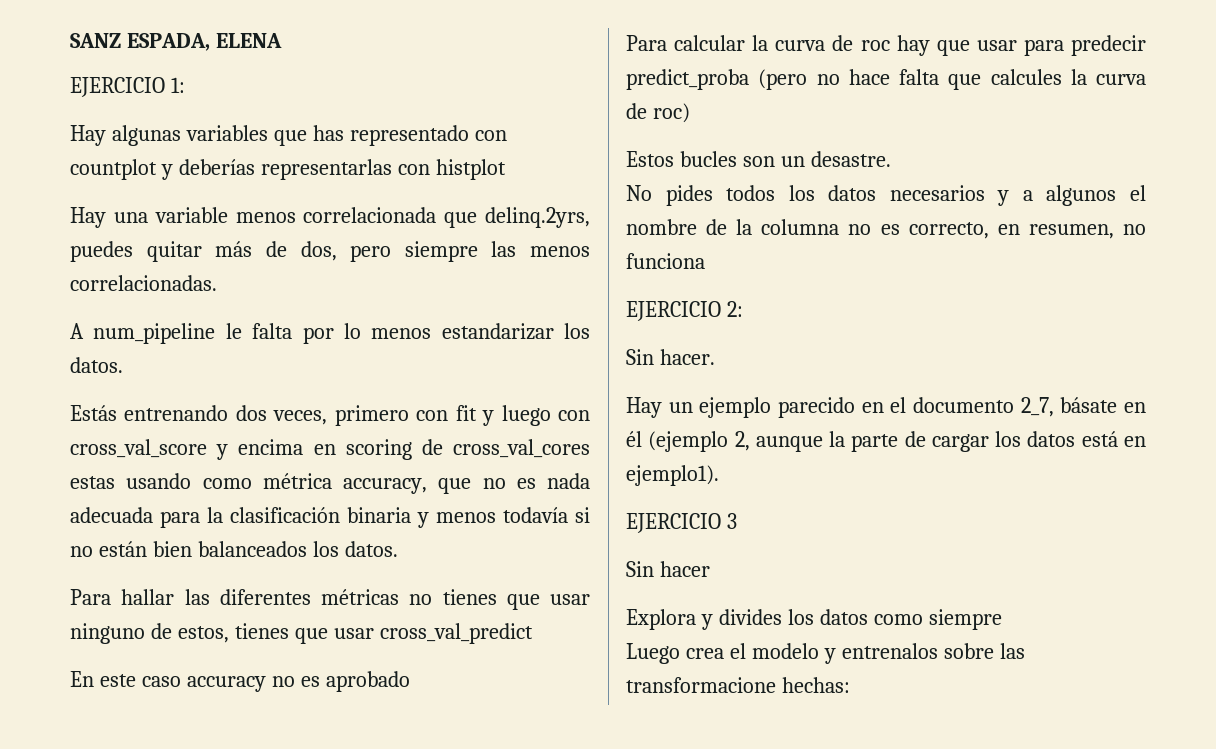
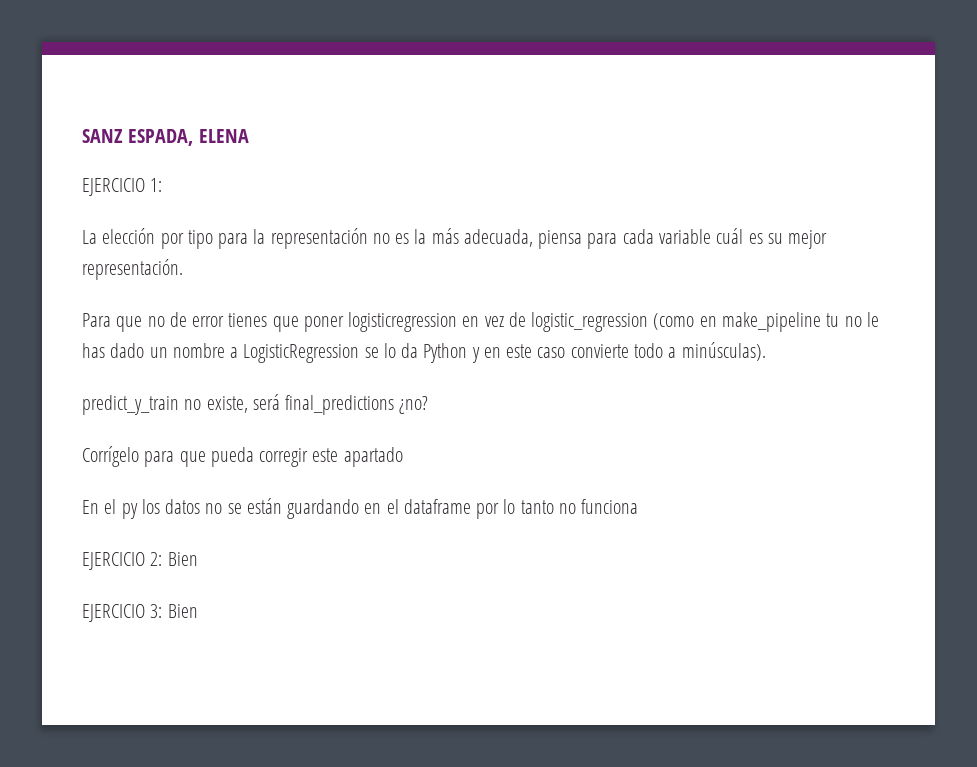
- Hay algunas variables que has representado con countplot y deberías representarlas con histplot
- Hay una variable menos correlacionada que delinq.2yrs, puedes quitar más de dos, pero siempre las menos correlacionadas.
- A num_pipeline le falta por lo menos estandarizar los datos.
- Estás entrenando dos veces, primero con fit y luego con cross_val_score y encima en scoring de cross_val_cores estas usando como métrica accuracy, que no es nada adecuada para la clasificación binaria y menos todavía si no están bien balanceados los datos.
- Para hallar las diferentes métricas no tienes que usar ninguno de estos, tienes que usar cross_val_predict
- En este caso accuracy no es aprobado
- Para calcular la curva de roc hay que usar para predecir predict_proba (pero no hace falta que calcules la curva de roc)
- Estos bucles son un desastre.
- No pides todos los datos necesarios y a algunos el nombre de la columna no es correcto, en resumen, no funciona
- EJERCICIO 2:
- Sin hacer.
- Hay un ejemplo parecido en el documento 2_7, básate en él (ejemplo 2, aunque la parte de cargar los datos está en ejemplo1).
- EJERCICIO 3
- Sin hacer
- Explora y divides los datos como siempre
- Luego crea el modelo y entrenalos sobre las transformacione hechas:
+ La elección por tipo para la representación no es la más adecuada, piensa para cada variable cuál es su mejor representación.
+ Para que no de error tienes que poner logisticregression en vez de logistic_regression (como en make_pipeline tu no le has dado un nombre a LogisticRegression se lo da Python y en este caso convierte todo a minúsculas).
+ predict_y_train no existe, será final_predictions ¿no?
+ Corrígelo para que pueda corregir este apartado
+ En el py los datos no se están guardando en el dataframe por lo tanto no funciona
+ EJERCICIO 2: Bien
+ EJERCICIO 3: Bien

